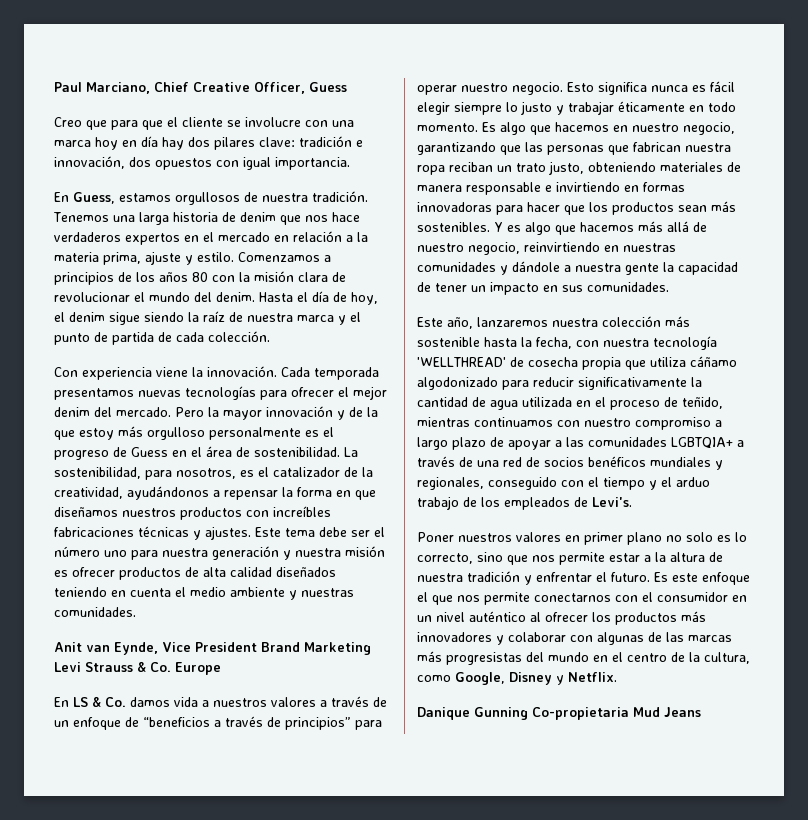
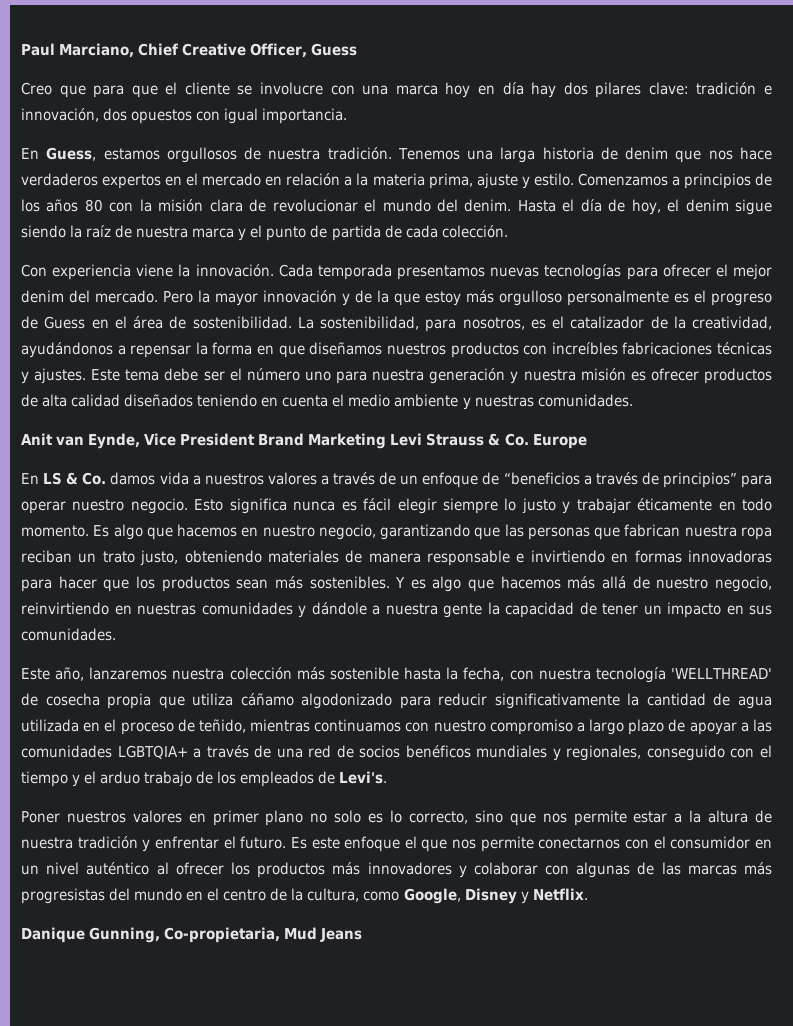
- Danique Gunning Co-propietaria Mud Jeans
+ Danique Gunning, Co-propietaria, Mud Jeans

